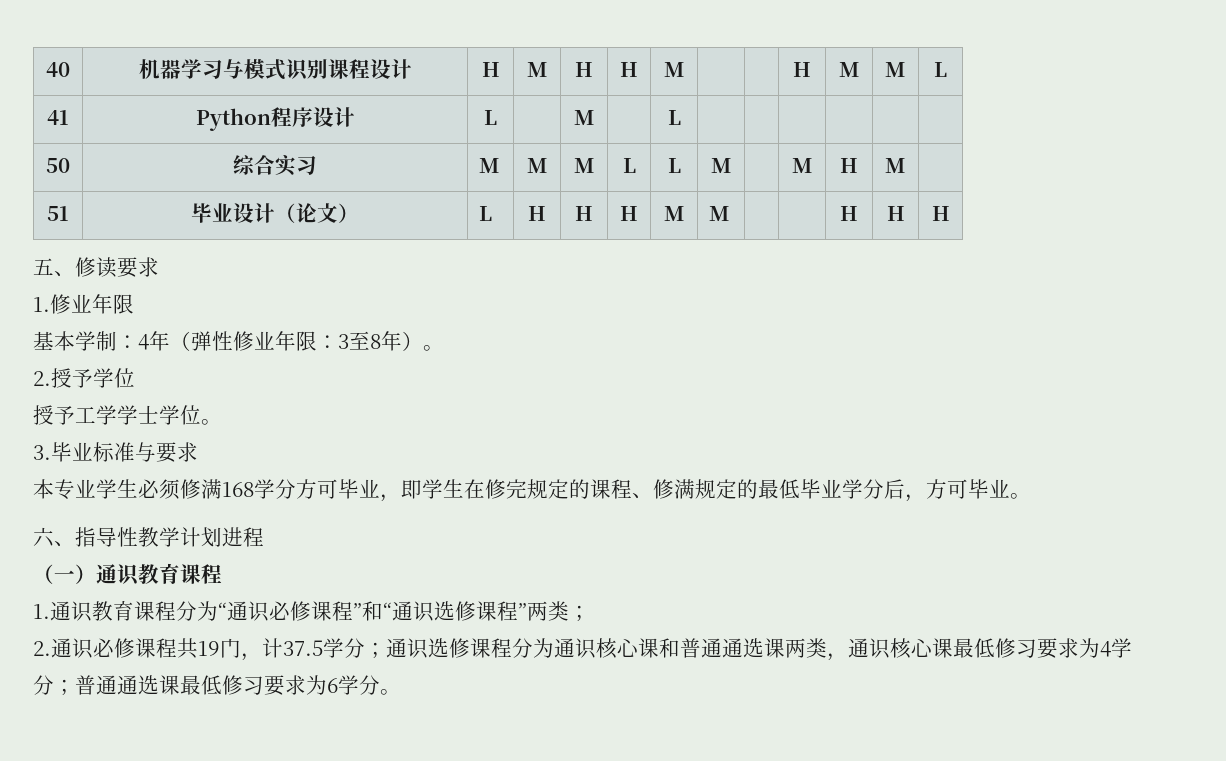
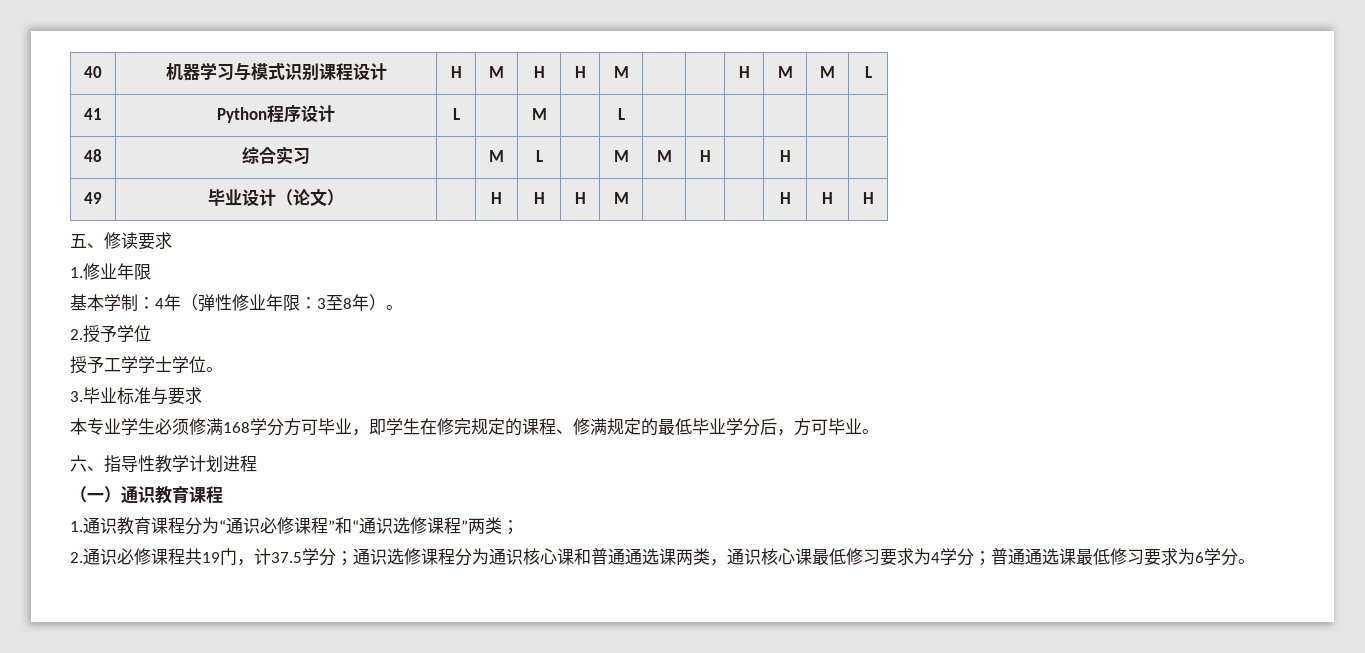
- 50 | 综合实习 | M | M | M | L | L | M | | M | H | M |
- 51 | 毕业设计（论文） | L | H | H | H | M | M | | | H | H | H
+ 48 | 综合实习 | | M | L | | M | M | H | | H | |
+ 49 | 毕业设计（论文） | | H | H | H | M | | | | H | H | H

